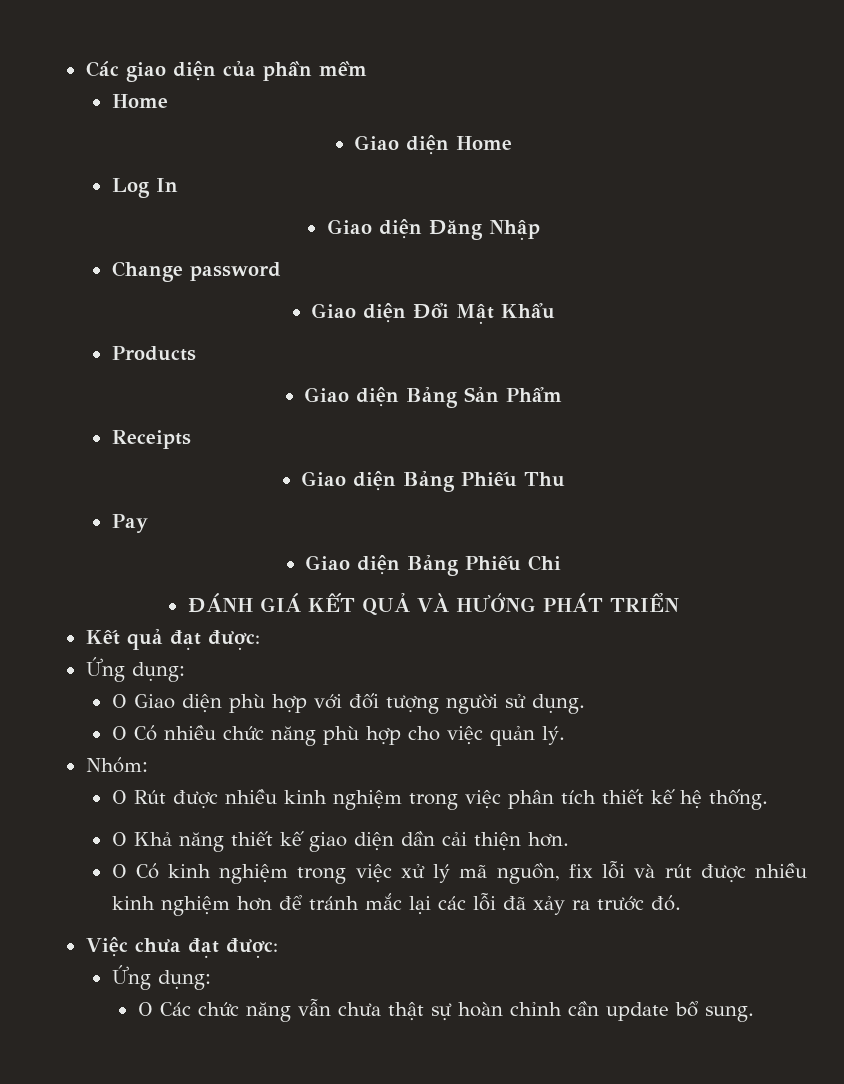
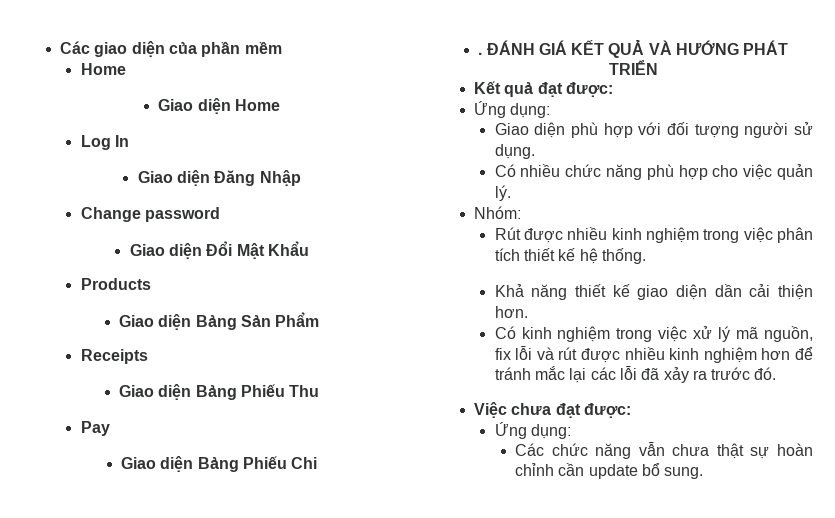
+ .
- O Giao diện phù hợp với đối tượng người sử dụng.
+ Giao diện phù hợp với đối tượng người sử dụng.
- O Có nhiều chức năng phù hợp cho việc quản lý.
+ Có nhiều chức năng phù hợp cho việc quản lý.
- O Rút được nhiều kinh nghiệm trong việc phân tích thiết kế hệ thống.
+ Rút được nhiều kinh nghiệm trong việc phân tích thiết kế hệ thống.
- O Khả năng thiết kế giao diện dần cải thiện hơn.
+ Khả năng thiết kế giao diện dần cải thiện hơn.
- O Có kinh nghiệm trong việc xử lý mã nguồn, fix lỗi và rút được nhiều kinh nghiệm hơn để tránh mắc lại các lỗi đã xảy ra trước đó.
+ Có kinh nghiệm trong việc xử lý mã nguồn, fix lỗi và rút được nhiều kinh nghiệm hơn để tránh mắc lại các lỗi đã xảy ra trước đó.
- O Các chức năng vẫn chưa thật sự hoàn chỉnh cần update bổ sung.
+ Các chức năng vẫn chưa thật sự hoàn chỉnh cần update bổ sung.

